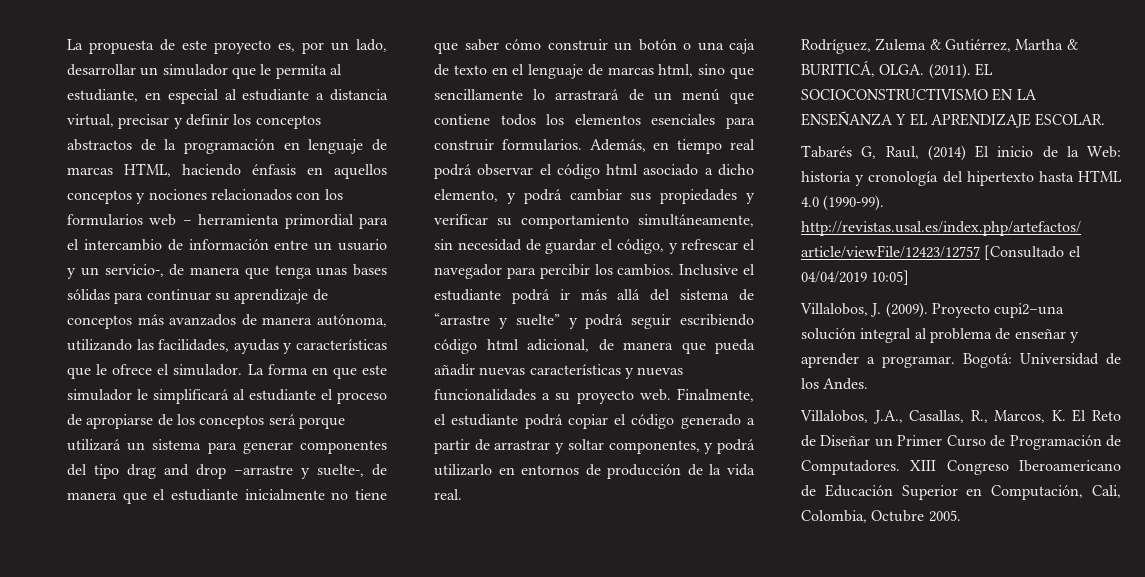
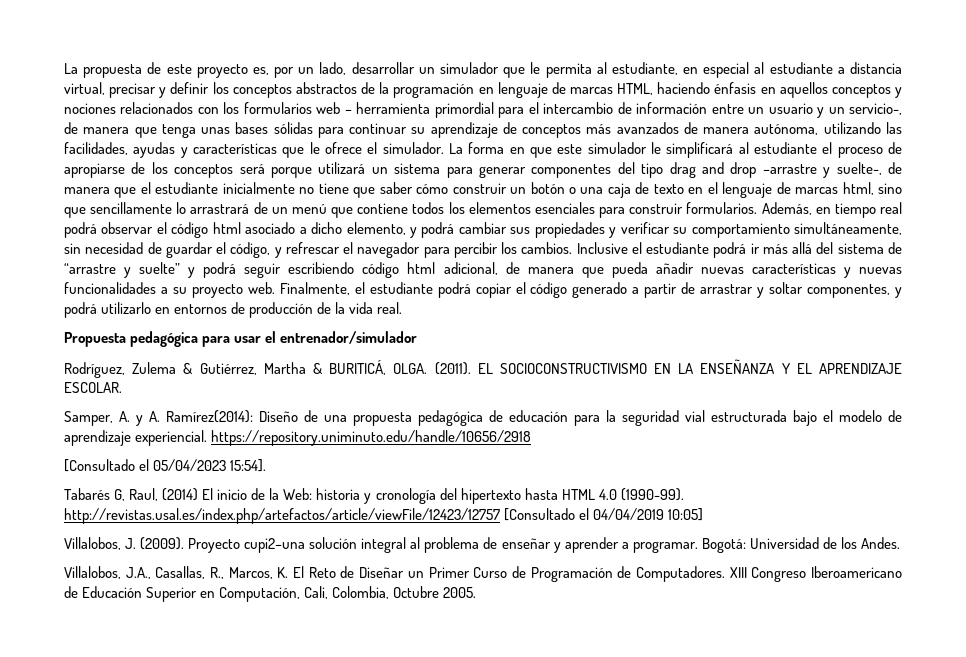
+ Propuesta pedagógica para usar el entrenador/simulador
+ Samper, A. y A. Ramírez(2014): Diseño de una propuesta pedagógica de educación para la seguridad vial estructurada bajo el modelo de aprendizaje experiencial. https://repository.uniminuto.edu/handle/10656/2918
+ [Consultado el 05/04/2023 15:54].

